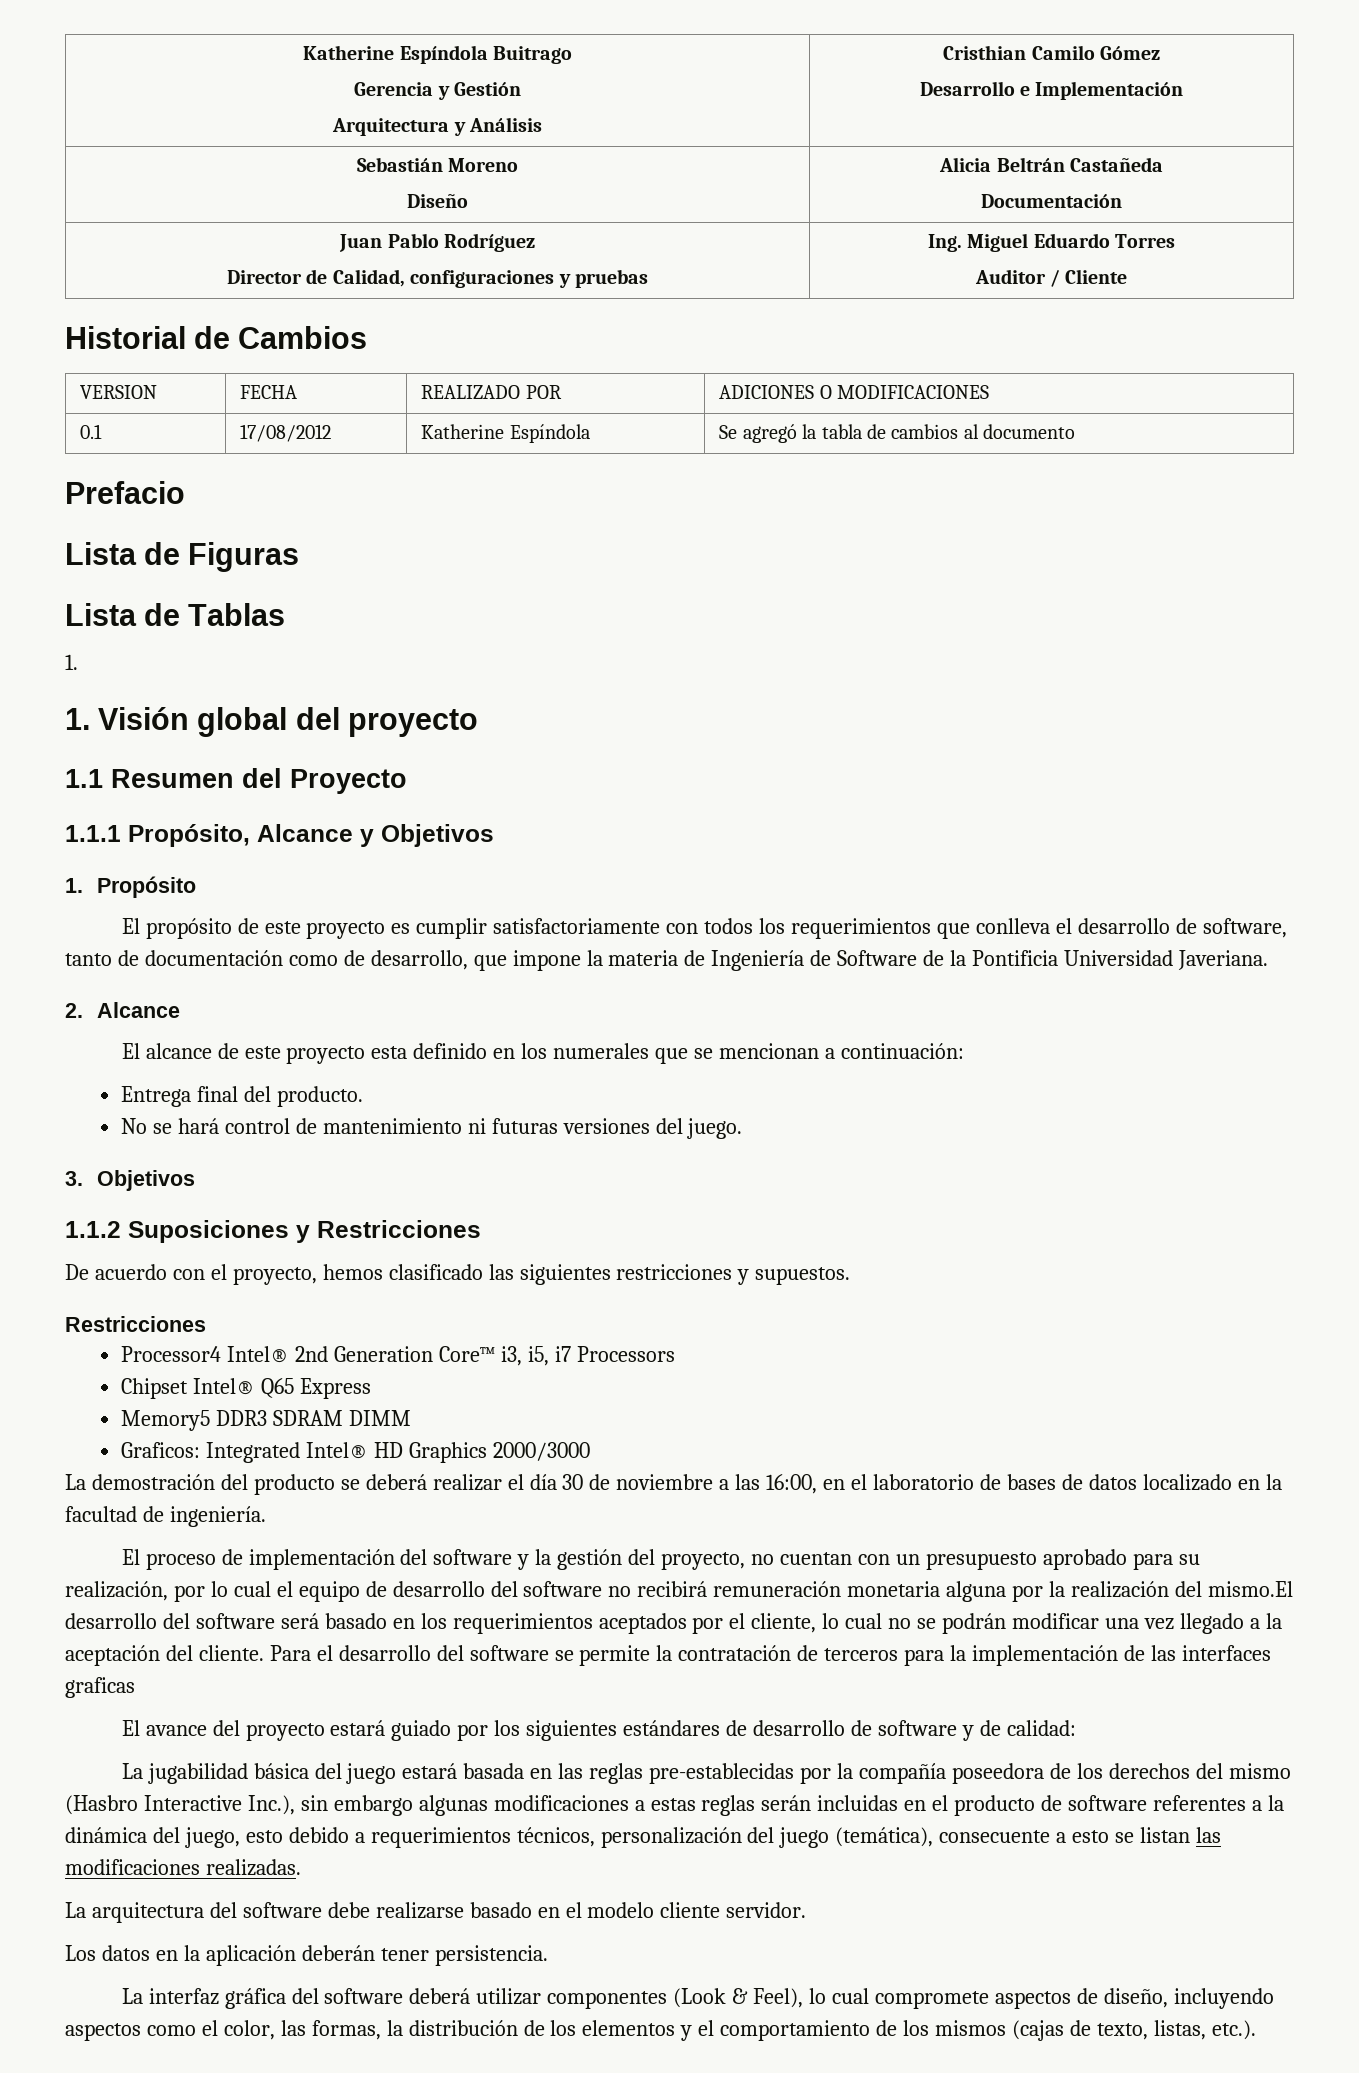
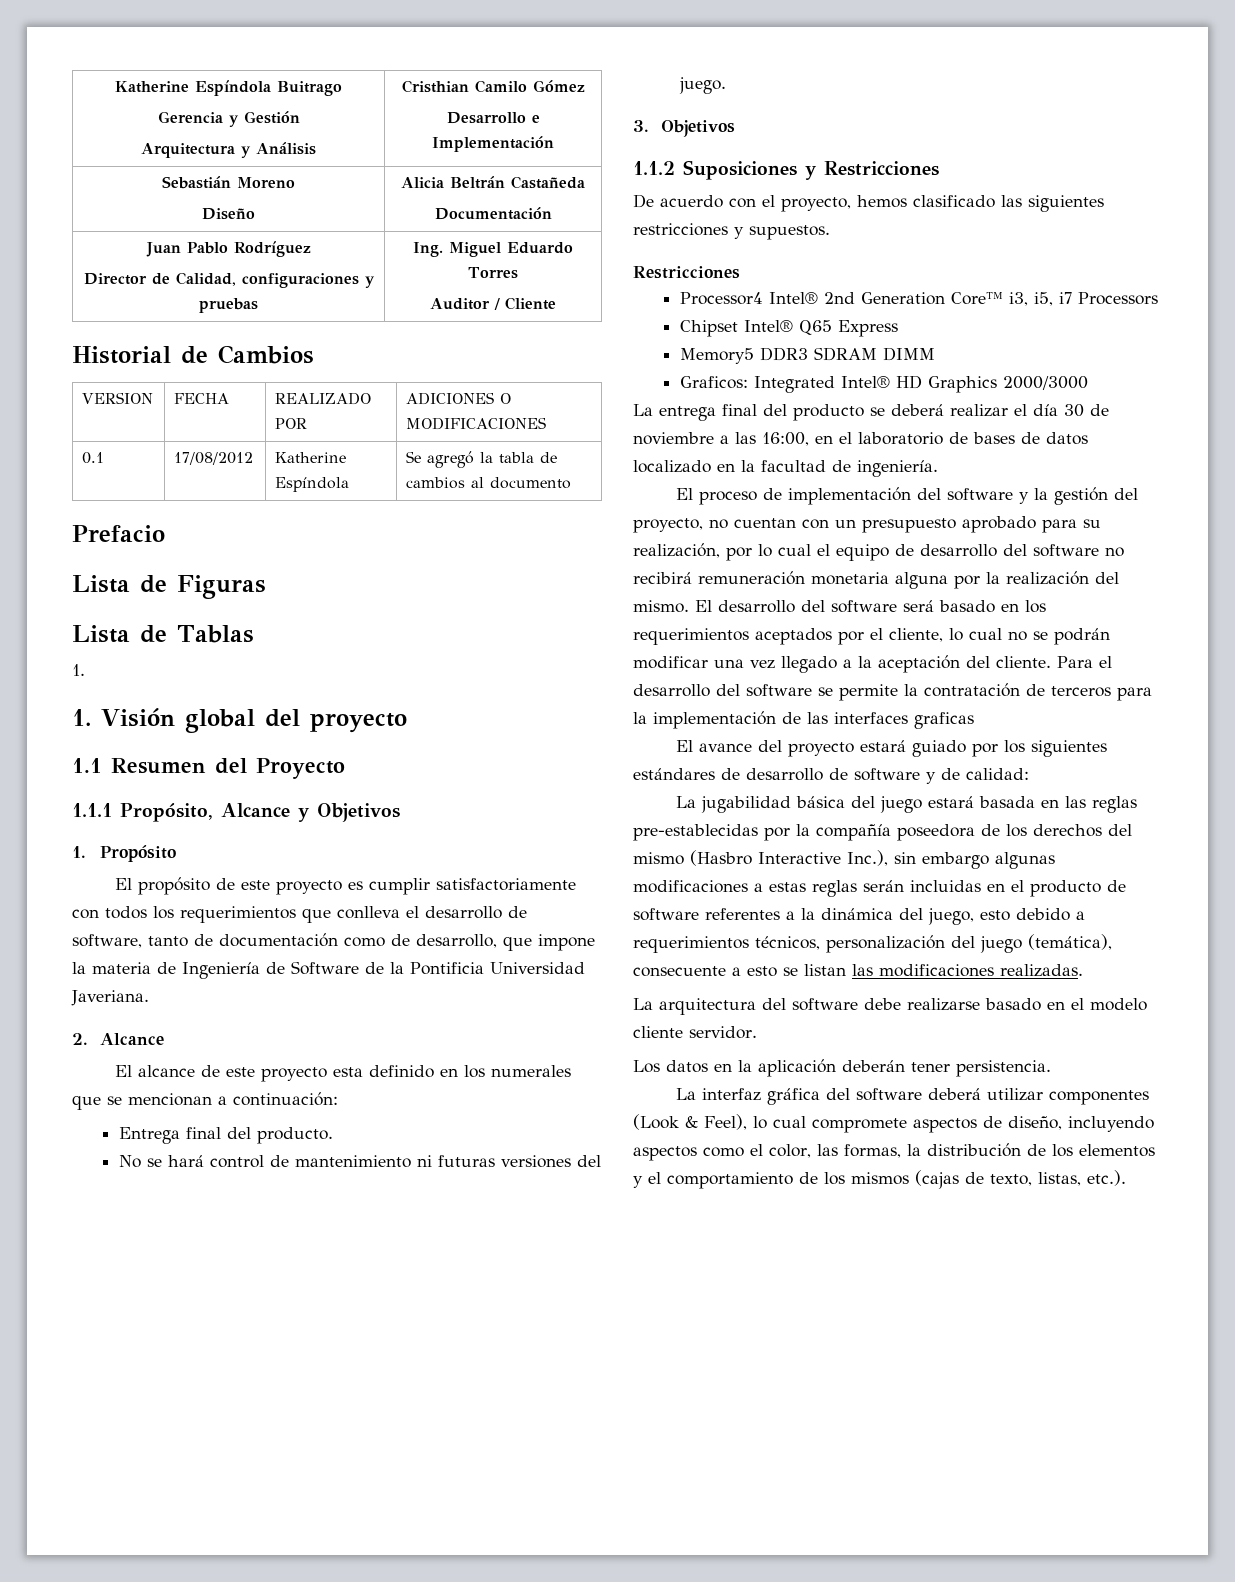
- La demostración del producto se deberá realizar el día 30 de noviembre a las 16:00, en el laboratorio de bases de datos localizado en la facultad de ingeniería.
+ La entrega final del producto se deberá realizar el día 30 de noviembre a las 16:00, en el laboratorio de bases de datos localizado en la facultad de ingeniería.
- El proceso de implementación del software y la gestión del proyecto, no cuentan con un presupuesto aprobado para su realización, por lo cual el equipo de desarrollo del software no recibirá remuneración monetaria alguna por la realización del mismo.El desarrollo del software será basado en los requerimientos aceptados por el cliente, lo cual no se podrán modificar una vez llegado a la aceptación del cliente.
+ El proceso de implementación del software y la gestión del proyecto, no cuentan con un presupuesto aprobado para su realización, por lo cual el equipo de desarrollo del software no recibirá remuneración monetaria alguna por la realización del mismo. El desarrollo del software será basado en los requerimientos aceptados por el cliente, lo cual no se podrán modificar una vez llegado a la aceptación del cliente.

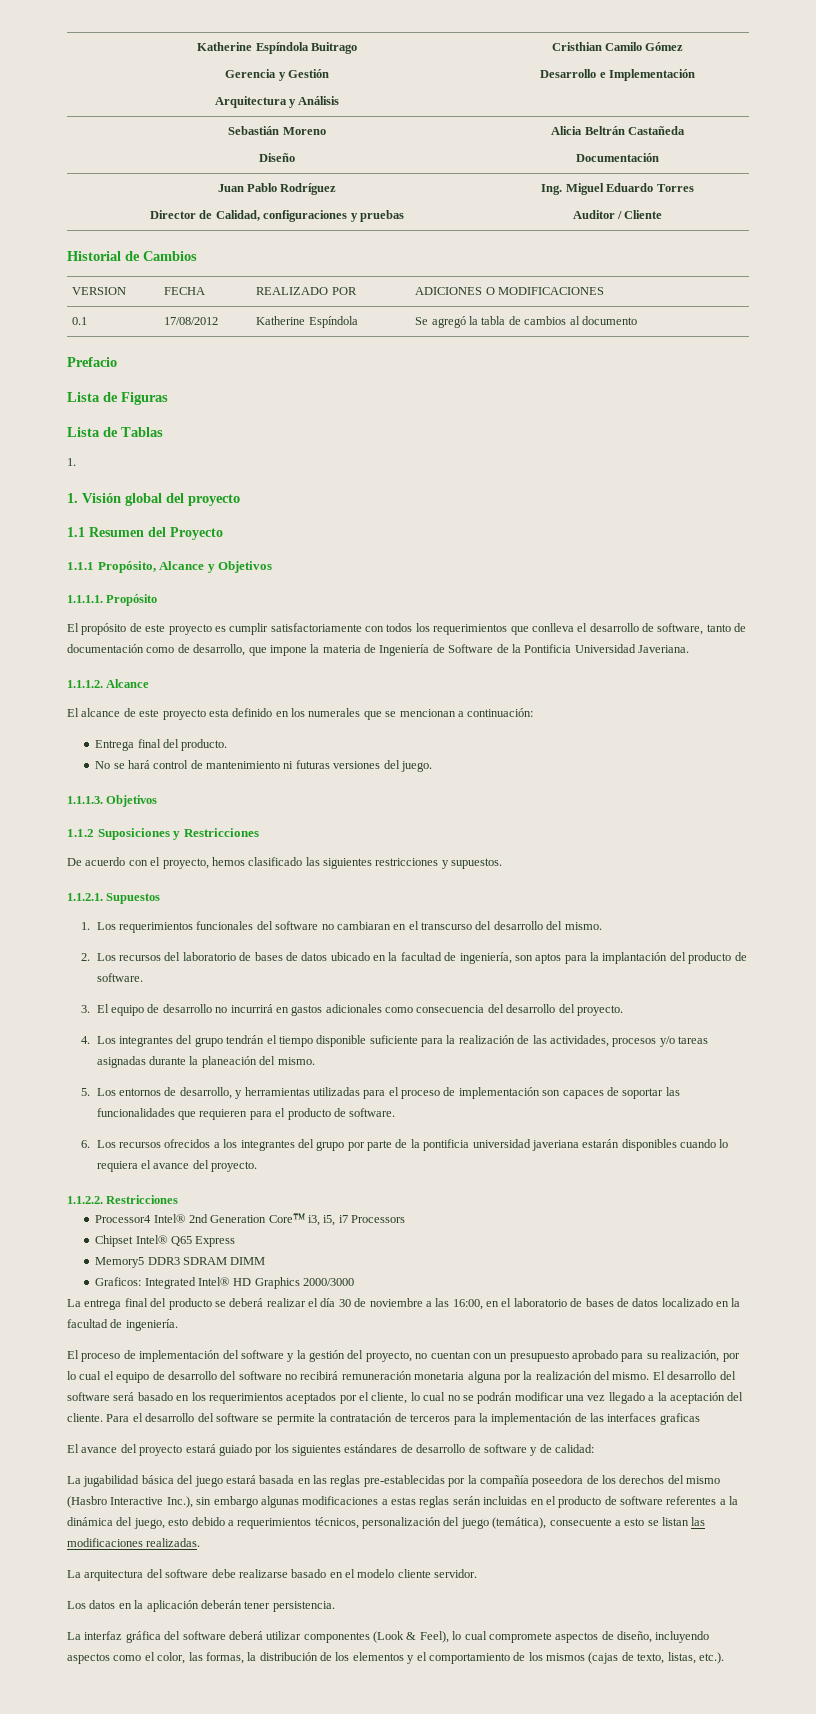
- 1. Propósito
+ 1.1.1.1. Propósito
- 2. Alcance
+ 1.1.1.2. Alcance
- 3. Objetivos
+ 1.1.1.3. Objetivos
  De acuerdo con el proyecto, hemos clasificado las siguientes restricciones y supuestos.
- Restricciones
+ 1.1.2.1. Supuestos
+ 1. Los requerimientos funcionales del software no cambiaran en el transcurso del desarrollo del mismo.
+ 2. Los recursos del laboratorio de bases de datos ubicado en la facultad de ingeniería, son aptos para la implantación del producto de software.
+ 3. El equipo de desarrollo no incurrirá en gastos adicionales como consecuencia del desarrollo del proyecto.
+ 4. Los integrantes del grupo tendrán el tiempo disponible suficiente para la realización de las actividades, procesos y/o tareas asignadas durante la planeación del mismo.
+ 5. Los entornos de desarrollo, y herramientas utilizadas para el proceso de implementación son capaces de soportar las funcionalidades que requieren para el producto de software.
+ 6. Los recursos ofrecidos a los integrantes del grupo por parte de la pontificia universidad javeriana estarán disponibles cuando lo requiera el avance del proyecto.
+ 1.1.2.2. Restricciones

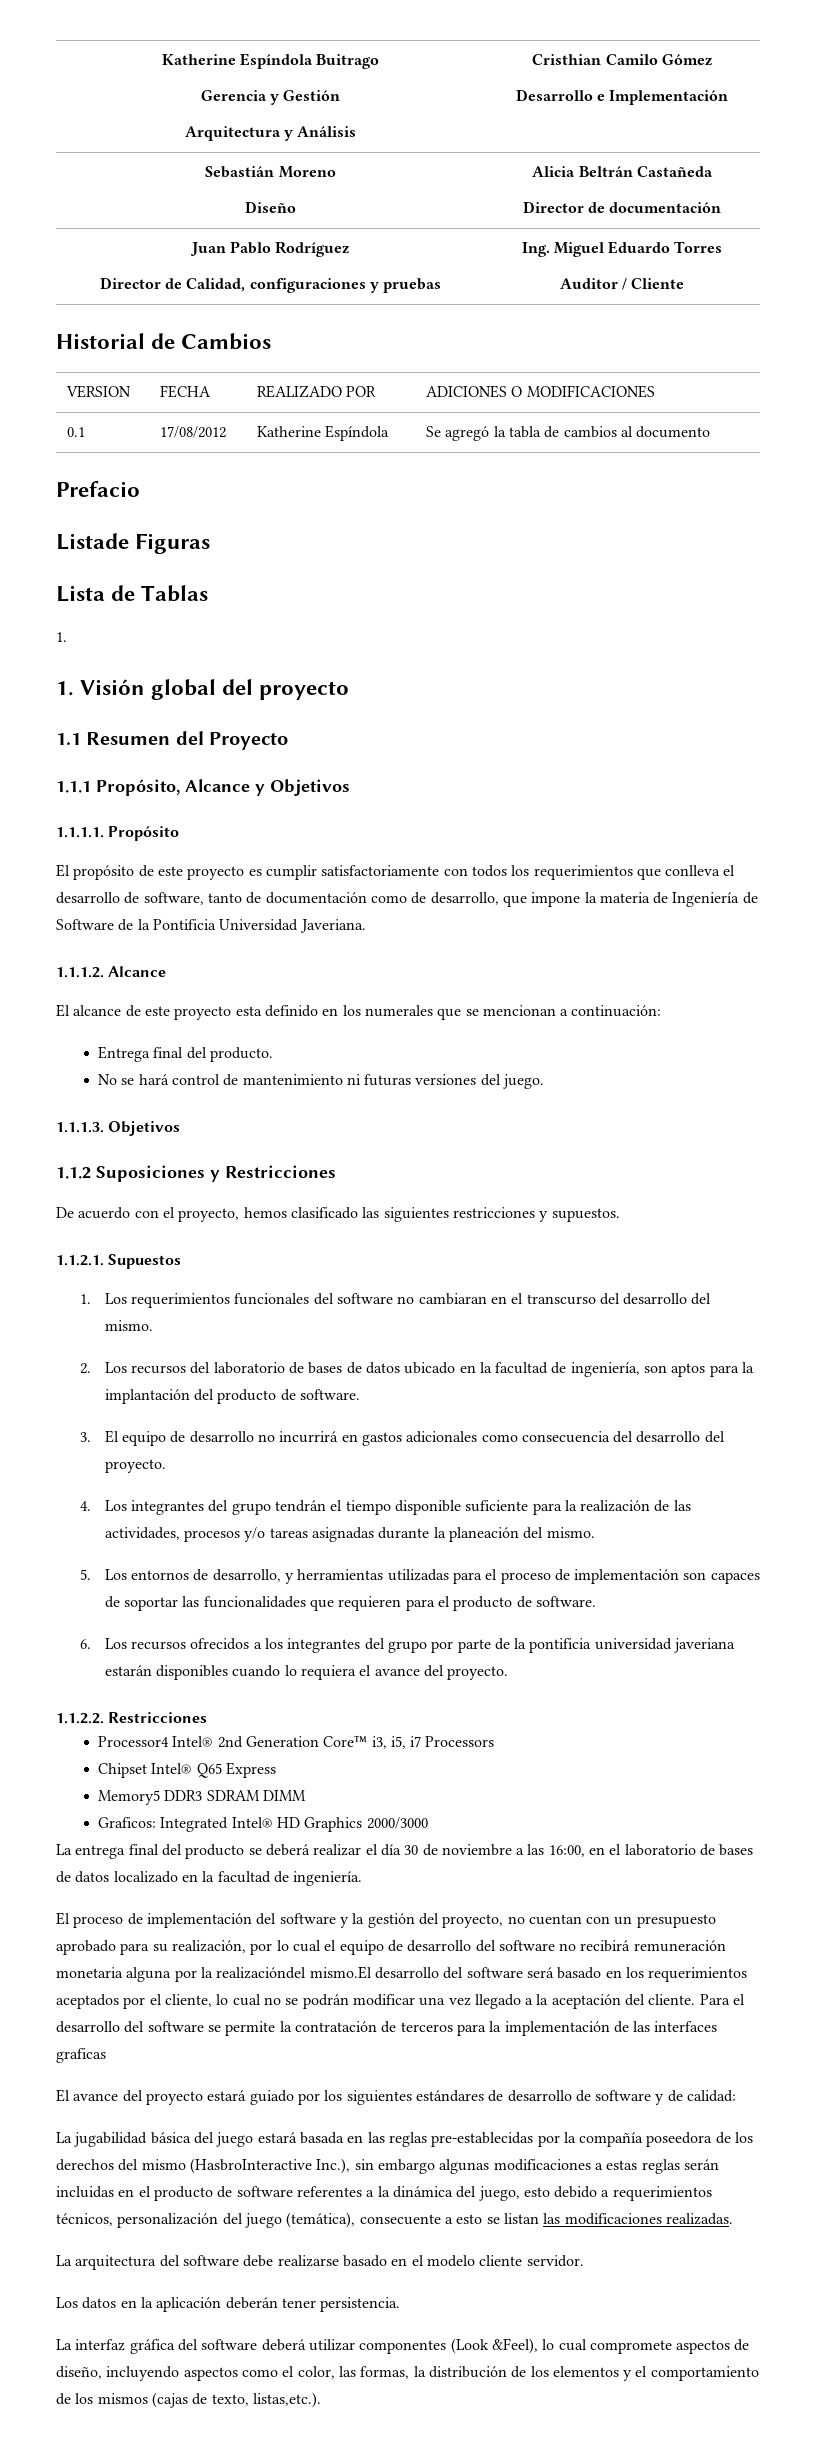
  Sebastián Moreno
  Diseño | Alicia Beltrán Castañeda
- Documentación
+ Director de documentación
- Lista de Figuras
+ Listade Figuras
- El proceso de implementación del software y la gestión del proyecto, no cuentan con un presupuesto aprobado para su realización, por lo cual el equipo de desarrollo del software no recibirá remuneración monetaria alguna por la realización del mismo. El desarrollo del software será basado en los requerimientos aceptados por el cliente, lo cual no se podrán modificar una vez llegado a la aceptación del cliente.
+ El proceso de implementación del software y la gestión del proyecto, no cuentan con un presupuesto aprobado para su realización, por lo cual el equipo de desarrollo del software no recibirá remuneración monetaria alguna por la realizacióndel mismo.El desarrollo del software será basado en los requerimientos aceptados por el cliente, lo cual no se podrán modificar una vez llegado a la aceptación del cliente.
- La jugabilidad básica del juego estará basada en las reglas pre-establecidas por la compañía poseedora de los derechos del mismo (Hasbro Interactive Inc.), sin embargo algunas modificaciones a estas reglas serán incluidas en el producto de software referentes a la dinámica del juego, esto debido a requerimientos técnicos, personalización del juego (temática), consecuente a esto se listan las modificaciones realizadas.
+ La jugabilidad básica del juego estará basada en las reglas pre-establecidas por la compañía poseedora de los derechos del mismo (HasbroInteractive Inc.), sin embargo algunas modificaciones a estas reglas serán incluidas en el producto de software referentes a la dinámica del juego, esto debido a requerimientos técnicos, personalización del juego (temática), consecuente a esto se listan las modificaciones realizadas.
- La interfaz gráfica del software deberá utilizar componentes (Look & Feel), lo cual compromete aspectos de diseño, incluyendo aspectos como el color, las formas, la distribución de los elementos y el comportamiento de los mismos (cajas de texto, listas, etc.).
+ La interfaz gráfica del software deberá utilizar componentes (Look &Feel), lo cual compromete aspectos de diseño, incluyendo aspectos como el color, las formas, la distribución de los elementos y el comportamiento de los mismos (cajas de texto, listas,etc.).

